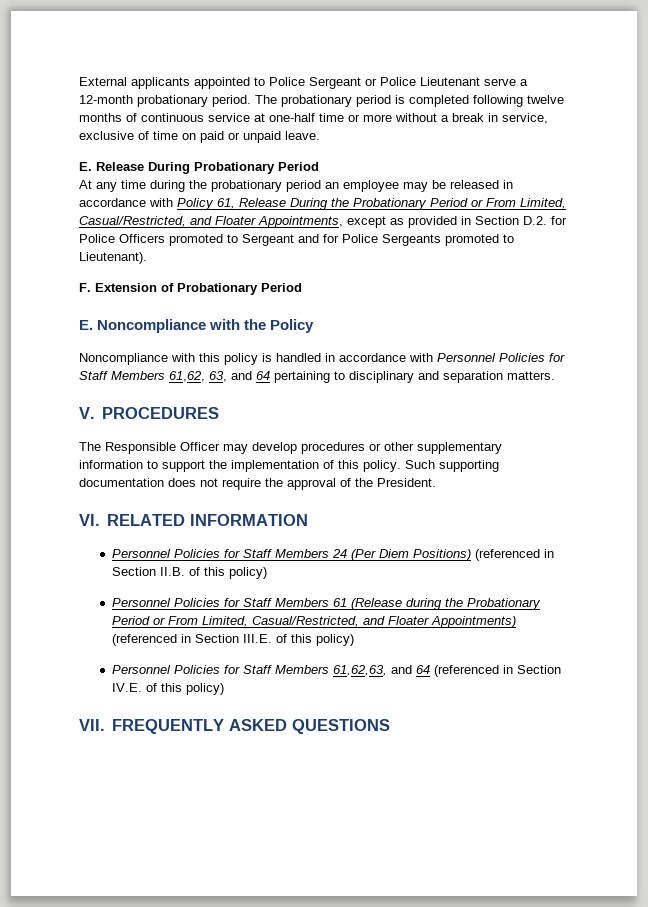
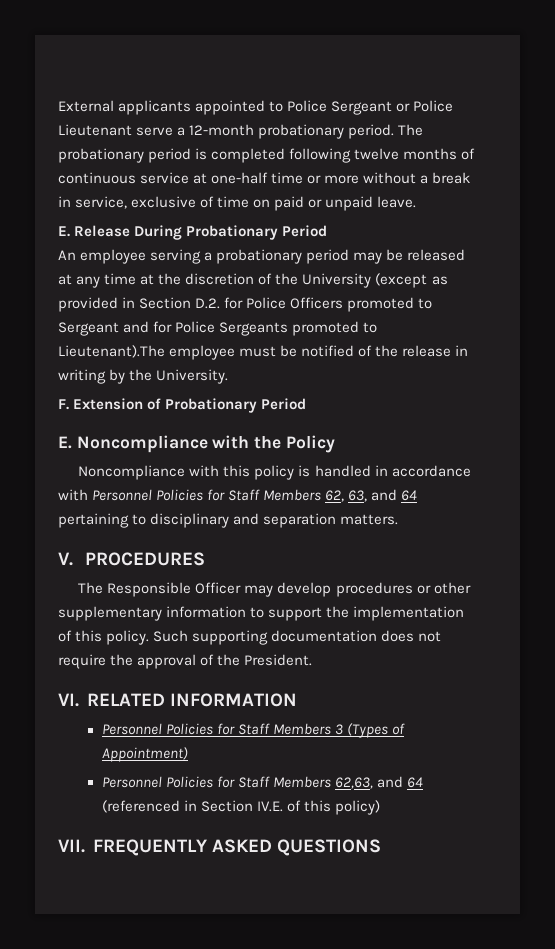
- At any time during the probationary period an employee may be released in accordance with Policy 61, Release During the Probationary Period or From Limited, Casual/Restricted, and Floater Appointments, except as provided in Section D.2. for Police Officers promoted to Sergeant and for Police Sergeants promoted to Lieutenant).
+ An employee serving a probationary period may be released at any time at the discretion of the University (except as provided in Section D.2. for Police Officers promoted to Sergeant and for Police Sergeants promoted to Lieutenant).The employee must be notified of the release in writing by the University.
- Noncompliance with this policy is handled in accordance with Personnel Policies for Staff Members 61,62, 63, and 64 pertaining to disciplinary and separation matters.
+ Noncompliance with this policy is handled in accordance with Personnel Policies for Staff Members 62, 63, and 64 pertaining to disciplinary and separation matters.
- Personnel Policies for Staff Members 24 (Per Diem Positions) (referenced in Section II.B. of this policy)
- Personnel Policies for Staff Members 61 (Release during the Probationary Period or From Limited, Casual/Restricted, and Floater Appointments) (referenced in Section III.E. of this policy)
- Personnel Policies for Staff Members 61,62,63, and 64 (referenced in Section IV.E. of this policy)
+ Personnel Policies for Staff Members 3 (Types of Appointment)
+ Personnel Policies for Staff Members 62,63, and 64 (referenced in Section IV.E. of this policy)

